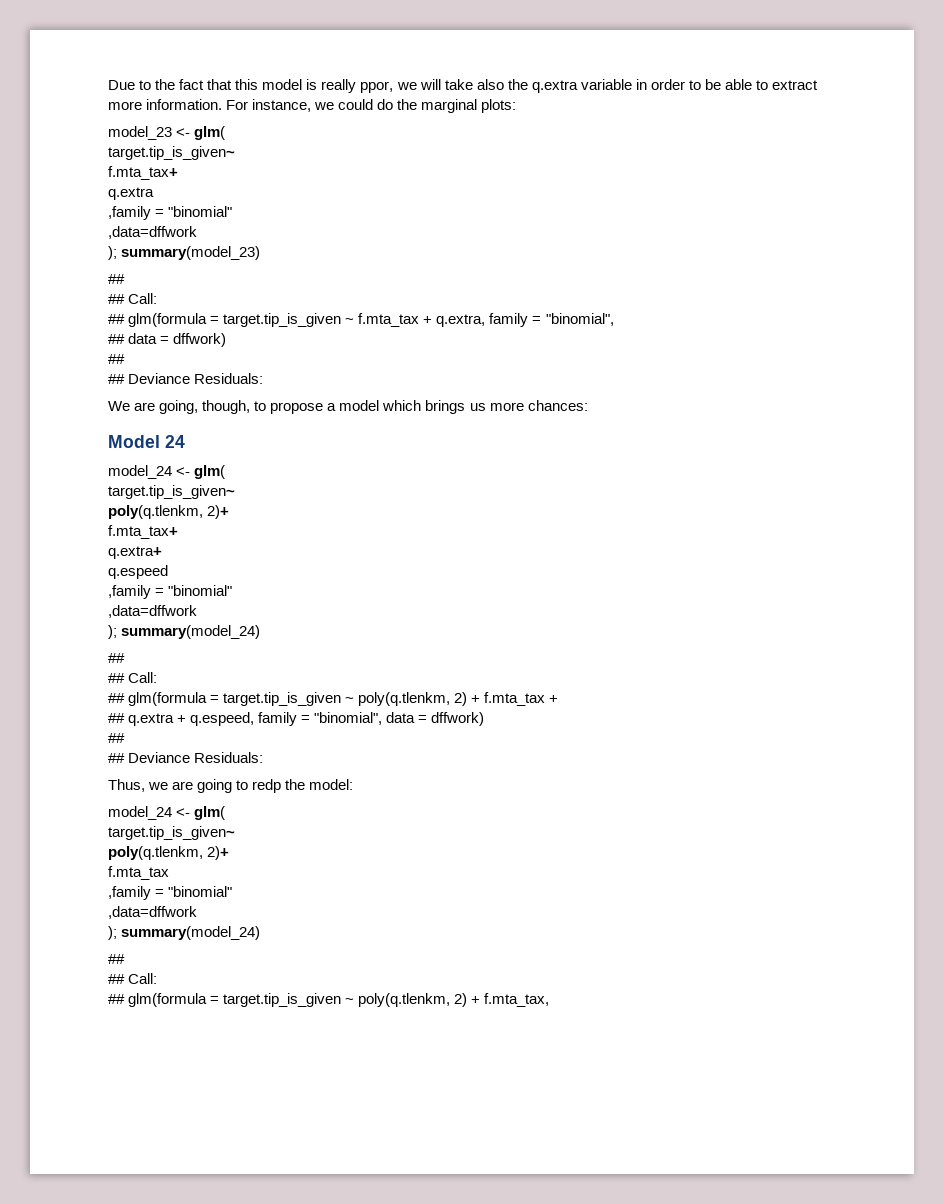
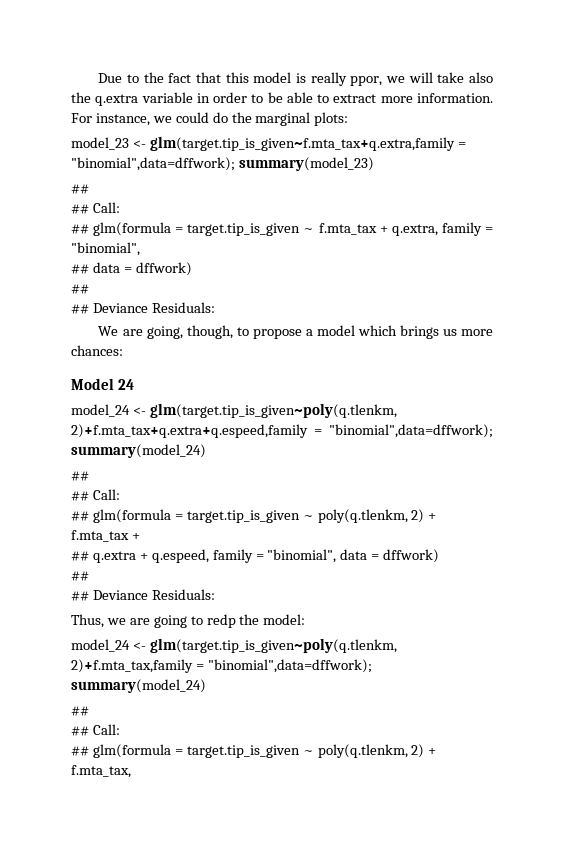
- model_23 <- glm(
- target.tip_is_given~
- f.mta_tax+
- q.extra
- ,family = "binomial"
- ,data=dffwork
- ); summary(model_23)
+ model_23 <- glm(target.tip_is_given~f.mta_tax+q.extra,family = "binomial",data=dffwork); summary(model_23)
  Model 24
- model_24 <- glm(
- target.tip_is_given~
- poly(q.tlenkm, 2)+
- f.mta_tax+
- q.extra+
- q.espeed
- ,family = "binomial"
- ,data=dffwork
- ); summary(model_24)
+ model_24 <- glm(target.tip_is_given~poly(q.tlenkm, 2)+f.mta_tax+q.extra+q.espeed,family = "binomial",data=dffwork); summary(model_24)
  Thus, we are going to redp the model:
- model_24 <- glm(
- target.tip_is_given~
- poly(q.tlenkm, 2)+
- f.mta_tax
- ,family = "binomial"
- ,data=dffwork
- ); summary(model_24)
+ model_24 <- glm(target.tip_is_given~poly(q.tlenkm, 2)+f.mta_tax,family = "binomial",data=dffwork); summary(model_24)

